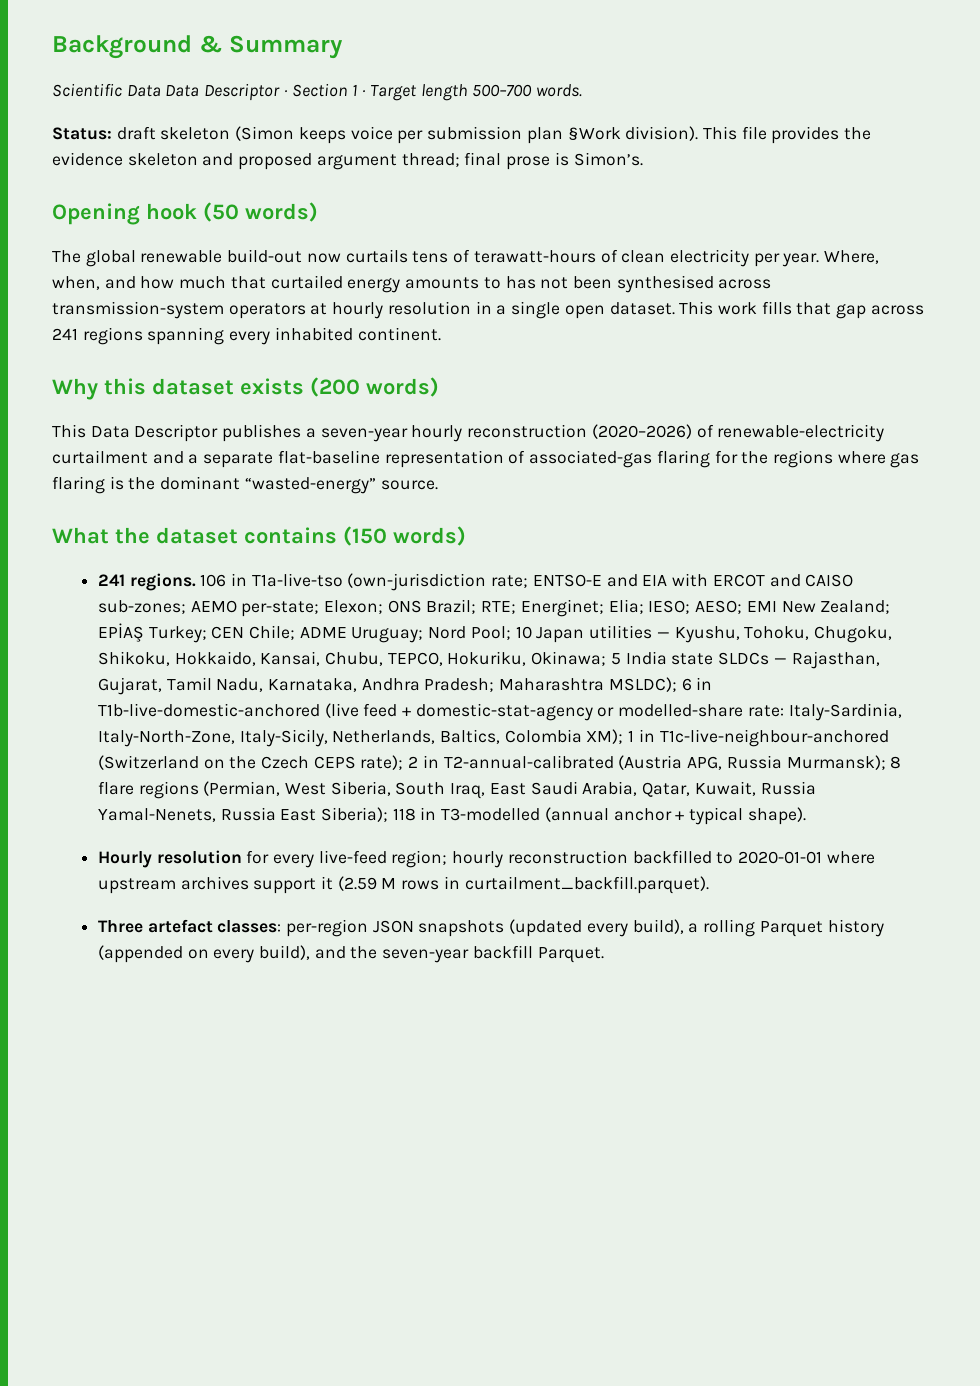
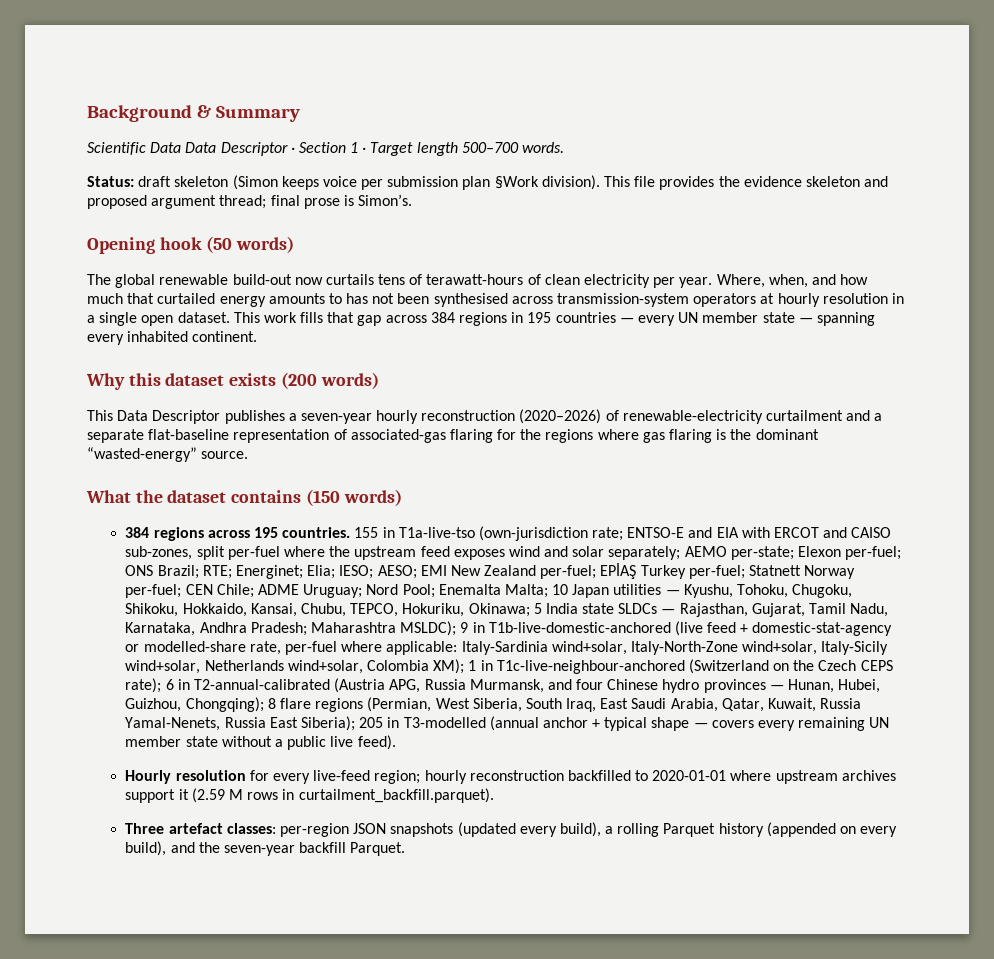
- This work fills that gap across 241 regions spanning every inhabited continent.
+ This work fills that gap across 384 regions in 195 countries — every UN member state — spanning every inhabited continent.
- 241 regions. 106 in T1a-live-tso (own-jurisdiction rate;
+ 384 regions across 195 countries. 155 in T1a-live-tso (own-jurisdiction rate;
- ENTSO-E and EIA with ERCOT and CAISO sub-zones; AEMO per-state; Elexon;
+ ENTSO-E and EIA with ERCOT and CAISO sub-zones, split per-fuel where the upstream feed exposes wind and solar separately; AEMO per-state; Elexon per-fuel;
- EMI New Zealand; EPİAŞ Turkey;
+ EMI New Zealand per-fuel; EPİAŞ Turkey per-fuel; Statnett Norway per-fuel;
+ Enemalta Malta;
- 6 in T1b-live-domestic-anchored (live feed + domestic-stat-agency or modelled-share rate: Italy-Sardinia, Italy-North-Zone, Italy-Sicily, Netherlands, Baltics, Colombia XM);
+ 9 in T1b-live-domestic-anchored (live feed + domestic-stat-agency or modelled-share rate, per-fuel where applicable: Italy-Sardinia wind+solar, Italy-North-Zone wind+solar, Italy-Sicily wind+solar, Netherlands wind+solar, Colombia XM);
- 2 in T2-annual-calibrated (Austria APG, Russia Murmansk);
+ 6 in T2-annual-calibrated (Austria APG, Russia Murmansk, and four Chinese hydro provinces — Hunan, Hubei, Guizhou, Chongqing);
- 118 in T3-modelled (annual anchor + typical shape).
+ 205 in T3-modelled (annual anchor + typical shape — covers every remaining UN member state without a public live feed).

